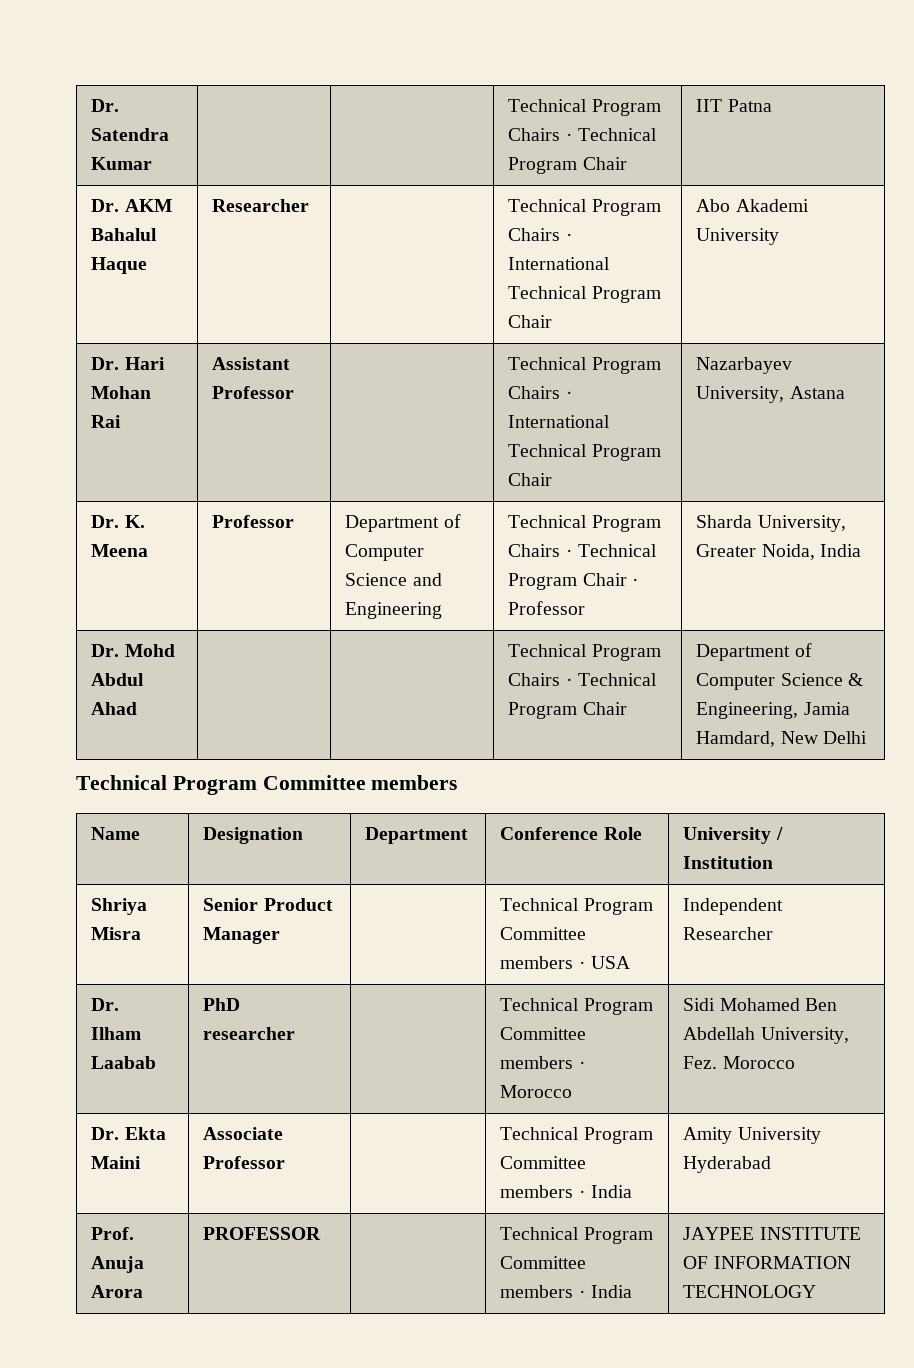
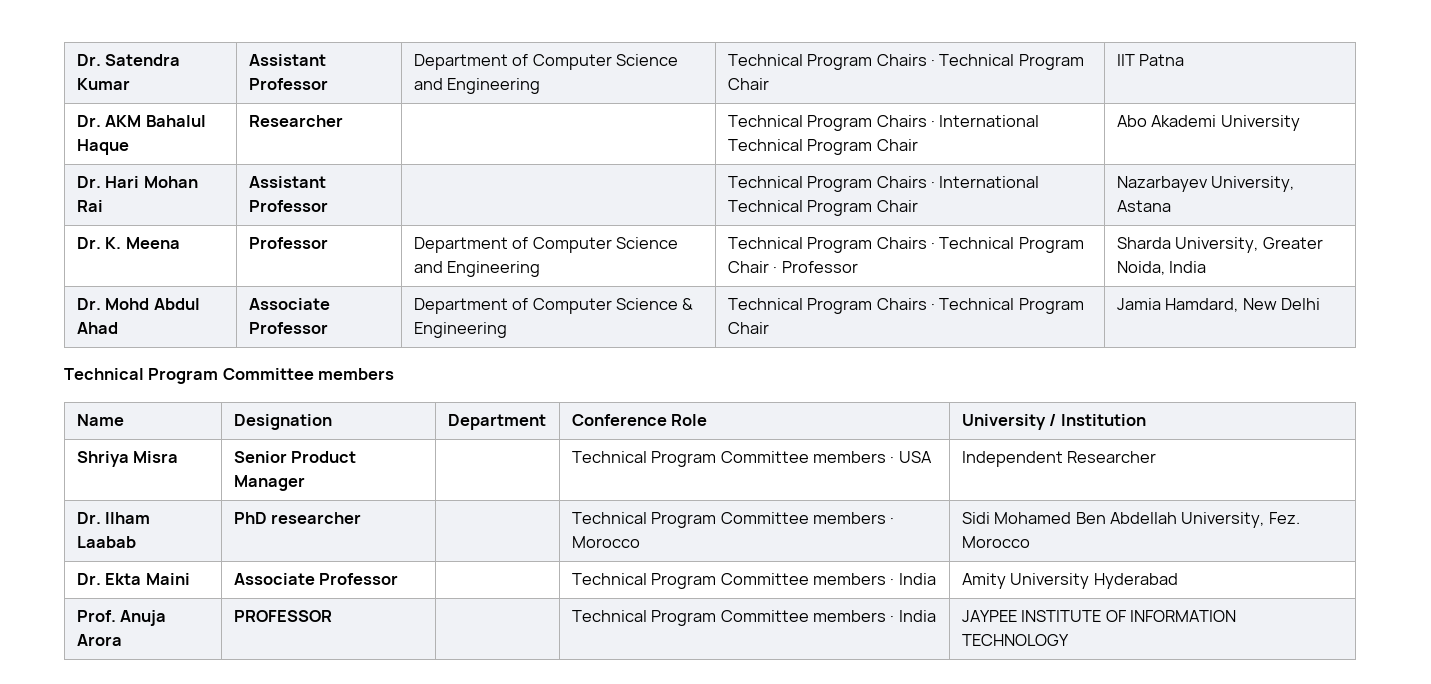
- Dr. Satendra Kumar | | | Technical Program Chairs · Technical Program Chair | IIT Patna
+ Dr. Satendra Kumar | Assistant Professor | Department of Computer Science and Engineering | Technical Program Chairs · Technical Program Chair | IIT Patna
- Dr. Mohd Abdul Ahad | | | Technical Program Chairs · Technical Program Chair | Department of Computer Science & Engineering, Jamia Hamdard, New Delhi
+ Dr. Mohd Abdul Ahad | Associate Professor | Department of Computer Science & Engineering | Technical Program Chairs · Technical Program Chair | Jamia Hamdard, New Delhi

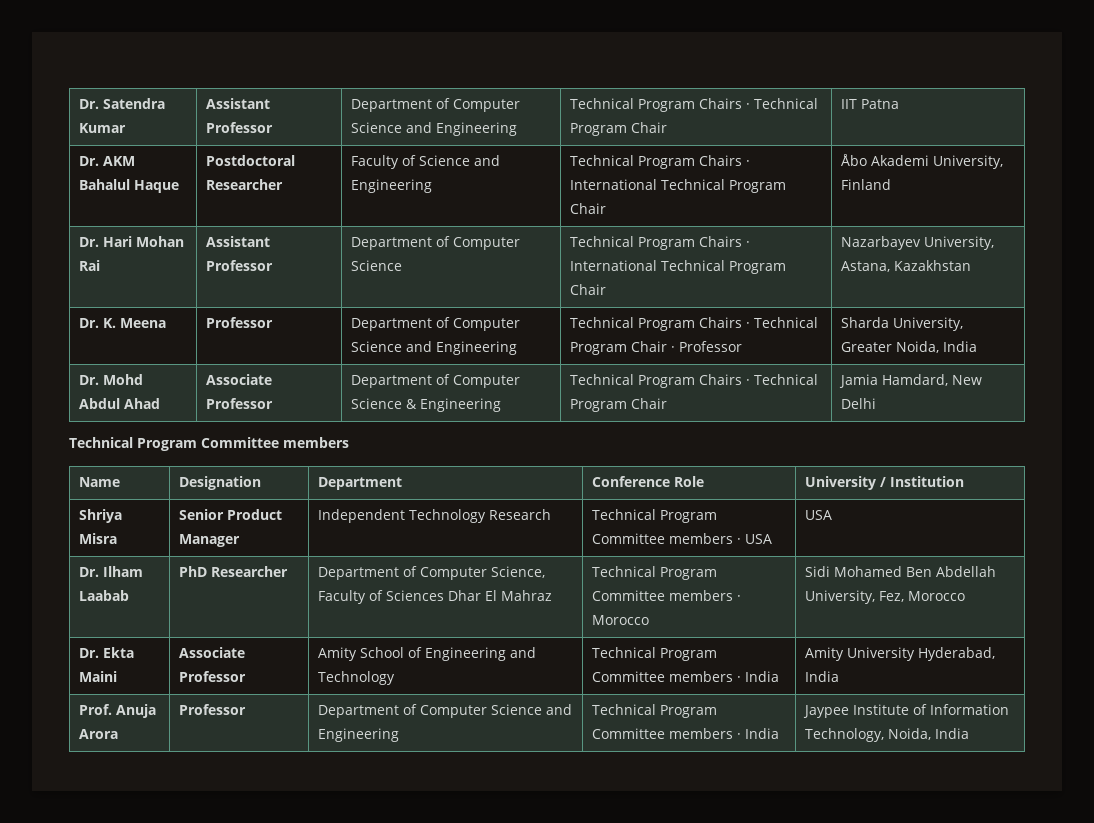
- Dr. AKM Bahalul Haque | Researcher | | Technical Program Chairs · International Technical Program Chair | Abo Akademi University
+ Dr. AKM Bahalul Haque | Postdoctoral Researcher | Faculty of Science and Engineering | Technical Program Chairs · International Technical Program Chair | Åbo Akademi University, Finland
- Dr. Hari Mohan Rai | Assistant Professor | | Technical Program Chairs · International Technical Program Chair | Nazarbayev University, Astana
+ Dr. Hari Mohan Rai | Assistant Professor | Department of Computer Science | Technical Program Chairs · International Technical Program Chair | Nazarbayev University, Astana, Kazakhstan
- Shriya Misra | Senior Product Manager | | Technical Program Committee members · USA | Independent Researcher
+ Shriya Misra | Senior Product Manager | Independent Technology Research | Technical Program Committee members · USA | USA
- Dr. Ilham Laabab | PhD researcher | | Technical Program Committee members · Morocco | Sidi Mohamed Ben Abdellah University, Fez. Morocco
+ Dr. Ilham Laabab | PhD Researcher | Department of Computer Science, Faculty of Sciences Dhar El Mahraz | Technical Program Committee members · Morocco | Sidi Mohamed Ben Abdellah University, Fez, Morocco
- Dr. Ekta Maini | Associate Professor | | Technical Program Committee members · India | Amity University Hyderabad
+ Dr. Ekta Maini | Associate Professor | Amity School of Engineering and Technology | Technical Program Committee members · India | Amity University Hyderabad, India
- Prof. Anuja Arora | PROFESSOR | | Technical Program Committee members · India | JAYPEE INSTITUTE OF INFORMATION TECHNOLOGY
+ Prof. Anuja Arora | Professor | Department of Computer Science and Engineering | Technical Program Committee members · India | Jaypee Institute of Information Technology, Noida, India

